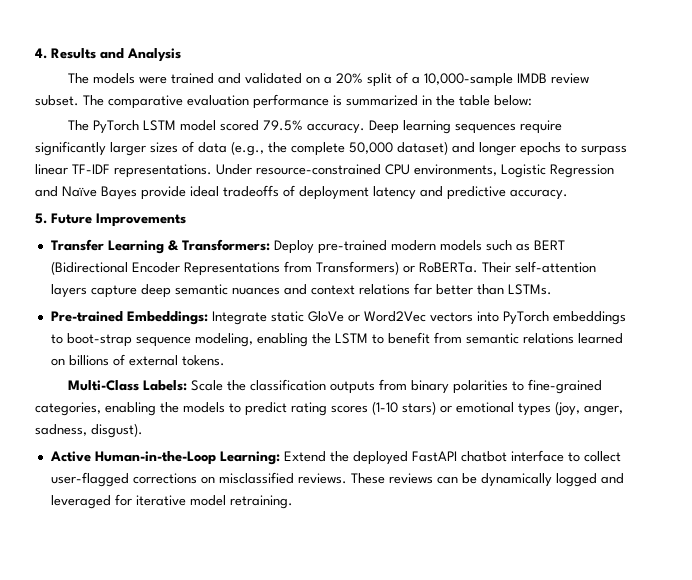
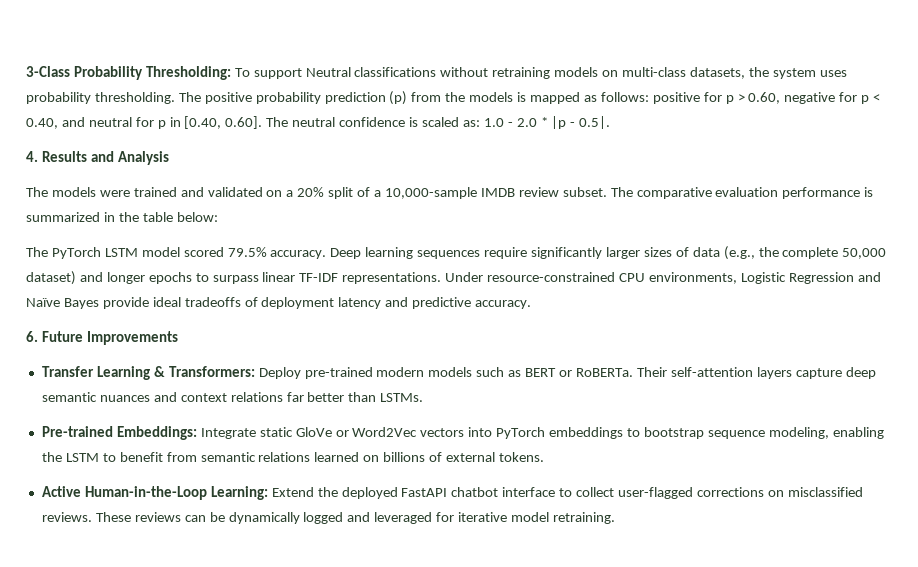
+ 3-Class Probability Thresholding: To support Neutral classifications without retraining models on multi-class datasets, the system uses probability thresholding. The positive probability prediction (p) from the models is mapped as follows: positive for p > 0.60, negative for p < 0.40, and neutral for p in [0.40, 0.60]. The neutral confidence is scaled as: 1.0 - 2.0 * |p - 0.5|.
- 5. Future Improvements
+ 6. Future Improvements
- Transfer Learning & Transformers: Deploy pre-trained modern models such as BERT (Bidirectional Encoder Representations from Transformers) or RoBERTa.
+ Transfer Learning & Transformers: Deploy pre-trained modern models such as BERT or RoBERTa.
- Pre-trained Embeddings: Integrate static GloVe or Word2Vec vectors into PyTorch embeddings to boot-strap sequence modeling, enabling the LSTM to benefit from semantic relations learned on billions of external tokens.
+ Pre-trained Embeddings: Integrate static GloVe or Word2Vec vectors into PyTorch embeddings to bootstrap sequence modeling, enabling the LSTM to benefit from semantic relations learned on billions of external tokens.
- Multi-Class Labels: Scale the classification outputs from binary polarities to fine-grained categories, enabling the models to predict rating scores (1-10 stars) or emotional types (joy, anger, sadness, disgust).

